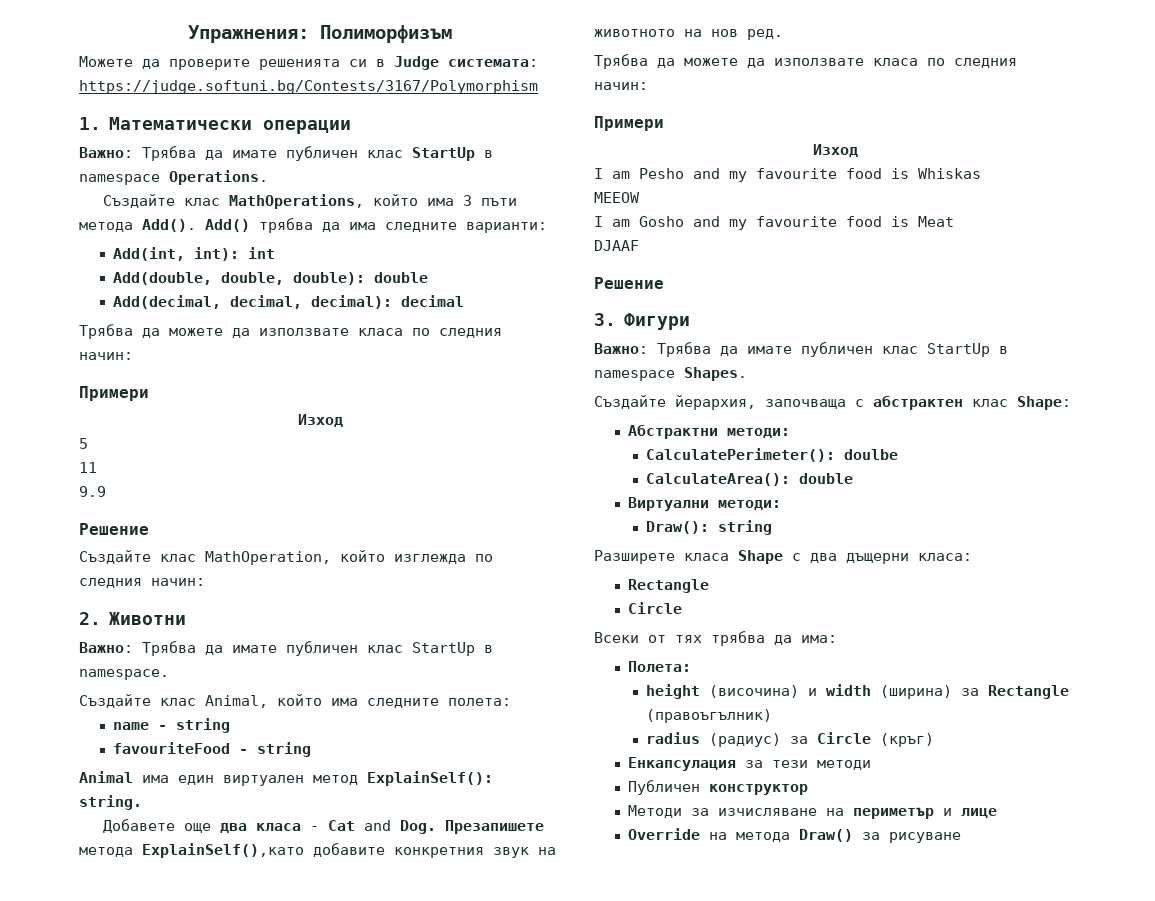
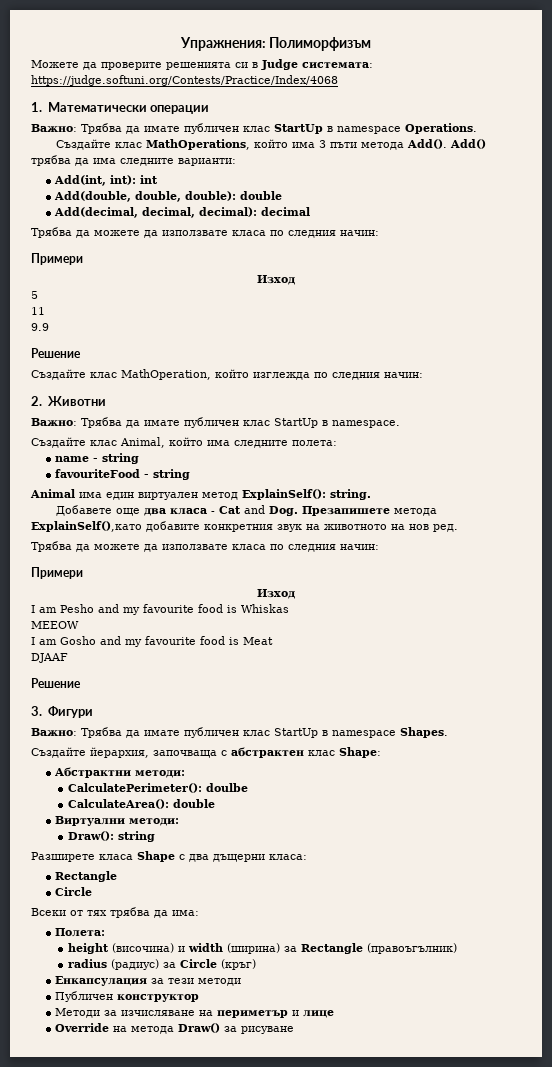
- Можете да проверите решенията си в Judge системата: https://judge.softuni.bg/Contests/3167/Polymorphism
+ Можете да проверите решенията си в Judge системата: https://judge.softuni.org/Contests/Practice/Index/4068

